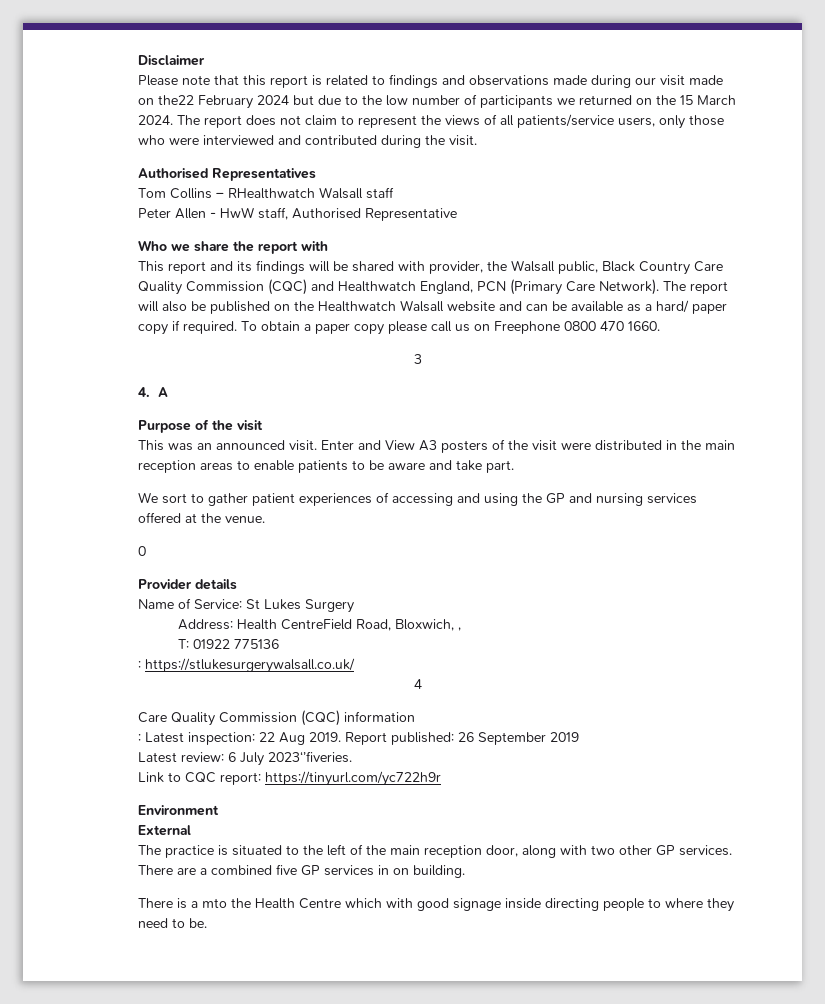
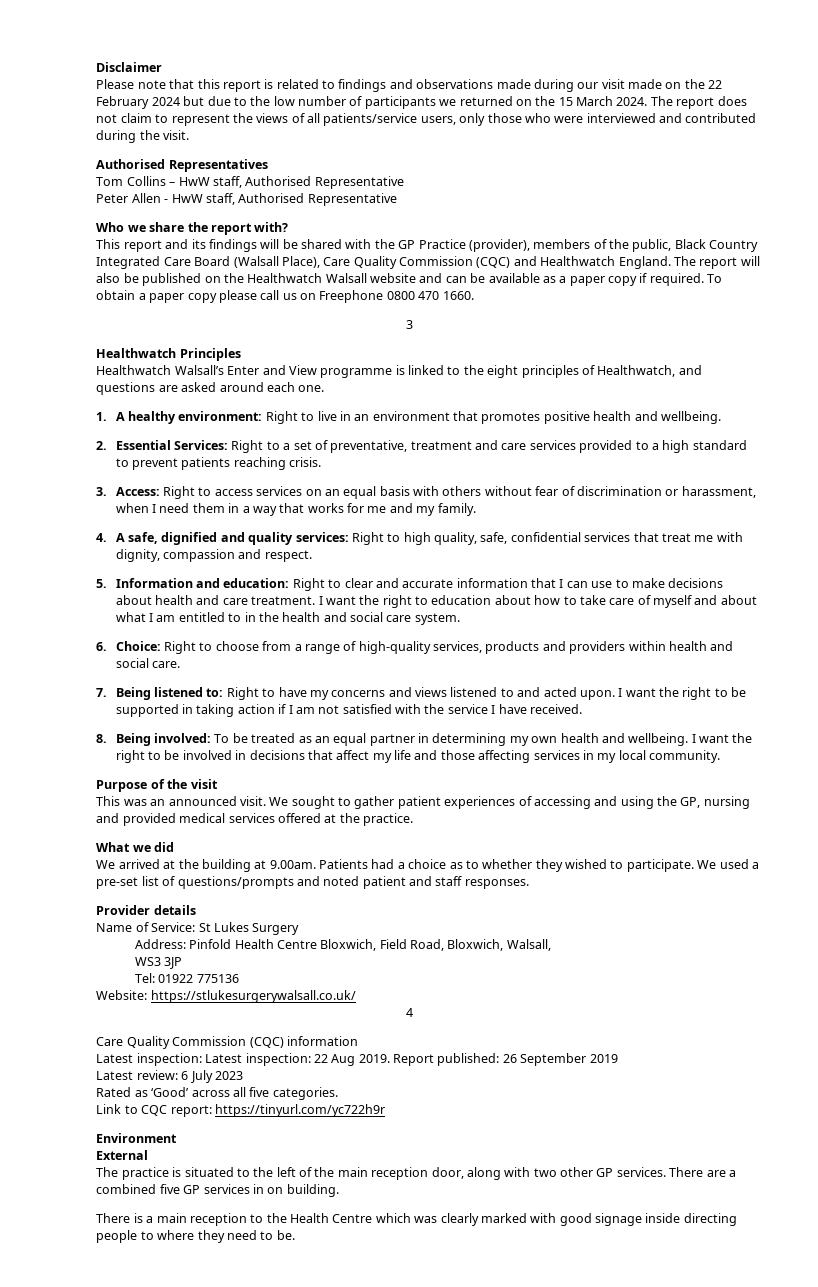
- Please note that this report is related to findings and observations made during our visit made on the22 February 2024 but due to the low number of participants we returned on the 15 March 2024.
+ Please note that this report is related to findings and observations made during our visit made on the 22 February 2024 but due to the low number of participants we returned on the 15 March 2024.
- Tom Collins – RHealthwatch Walsall staff
+ Tom Collins – HwW staff, Authorised Representative
- Who we share the report with
+ Who we share the report with?
- This report and its findings will be shared with provider, the Walsall public, Black Country Care Quality Commission (CQC) and Healthwatch England, PCN (Primary Care Network).
+ This report and its findings will be shared with the GP Practice (provider), members of the public, Black Country Integrated Care Board (Walsall Place), Care Quality Commission (CQC) and Healthwatch England.
- The report will also be published on the Healthwatch Walsall website and can be available as a hard/ paper copy if required.
+ The report will also be published on the Healthwatch Walsall website and can be available as a paper copy if required.
- 4. A
+ Healthwatch Principles
+ Healthwatch Walsall’s Enter and View programme is linked to the eight principles of Healthwatch, and questions are asked around each one.
+ 1. A healthy environment: Right to live in an environment that promotes positive health and wellbeing.
+ 2. Essential Services: Right to a set of preventative, treatment and care services provided to a high standard to prevent patients reaching crisis.
+ 3. Access: Right to access services on an equal basis with others without fear of discrimination or harassment, when I need them in a way that works for me and my family.
+ 4. A safe, dignified and quality services: Right to high quality, safe, confidential services that treat me with dignity, compassion and respect.
+ 5. Information and education: Right to clear and accurate information that I can use to make decisions about health and care treatment. I want the right to education about how to take care of myself and about what I am entitled to in the health and social care system.
+ 6. Choice: Right to choose from a range of high-quality services, products and providers within health and social care.
+ 7. Being listened to: Right to have my concerns and views listened to and acted upon. I want the right to be supported in taking action if I am not satisfied with the service I have received.
+ 8. Being involved: To be treated as an equal partner in determining my own health and wellbeing. I want the right to be involved in decisions that affect my life and those affecting services in my local community.
- Enter and View A3 posters of the visit were distributed in the main reception areas to enable patients to be aware and take part.
- We sort to gather patient experiences of accessing and using the GP and nursing services offered at the venue.
- 0
+ We sought to gather patient experiences of accessing and using the GP, nursing and provided medical services offered at the practice.
+ What we did
+ We arrived at the building at 9.00am. Patients had a choice as to whether they wished to participate. We used a pre-set list of questions/prompts and noted patient and staff responses.
- Address: Health CentreField Road, Bloxwich, ,
- T: 01922 775136
+ Address: Pinfold Health Centre Bloxwich, Field Road, Bloxwich, Walsall,
+ WS3 3JP
+ Tel: 01922 775136
- : https://stlukesurgerywalsall.co.uk/
+ Website: https://stlukesurgerywalsall.co.uk/
- : Latest inspection: 22 Aug 2019.
+ Latest inspection: Latest inspection: 22 Aug 2019.
- Latest review: 6 July 2023‘’fiveries.
+ Latest review: 6 July 2023
+ Rated as ‘Good’ across all five categories.
- There is a mto the Health Centre which with good signage inside directing people to where they need to be.
+ There is a main reception to the Health Centre which was clearly marked with good signage inside directing people to where they need to be.

